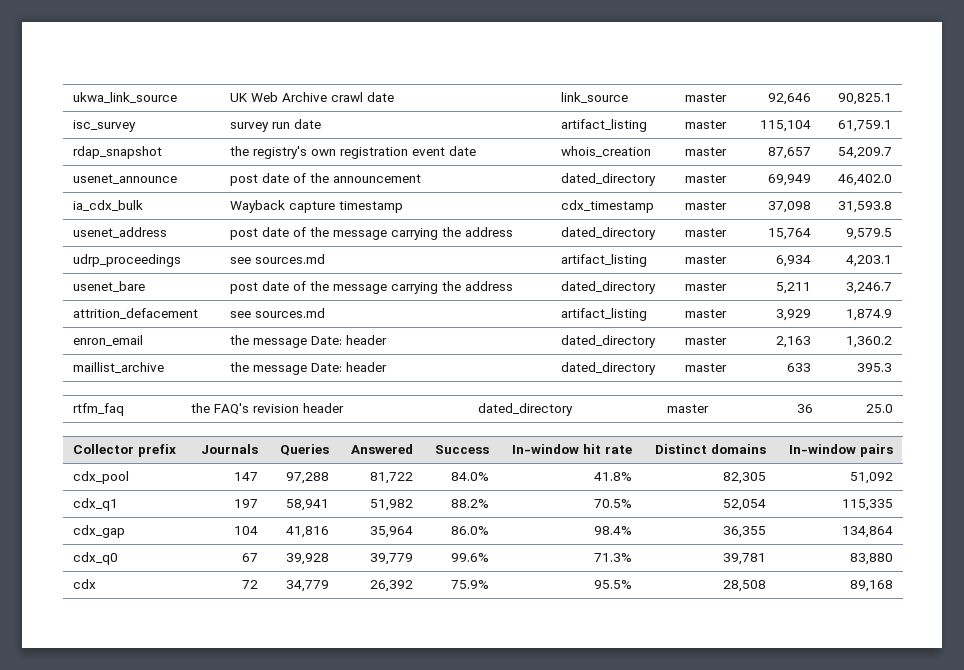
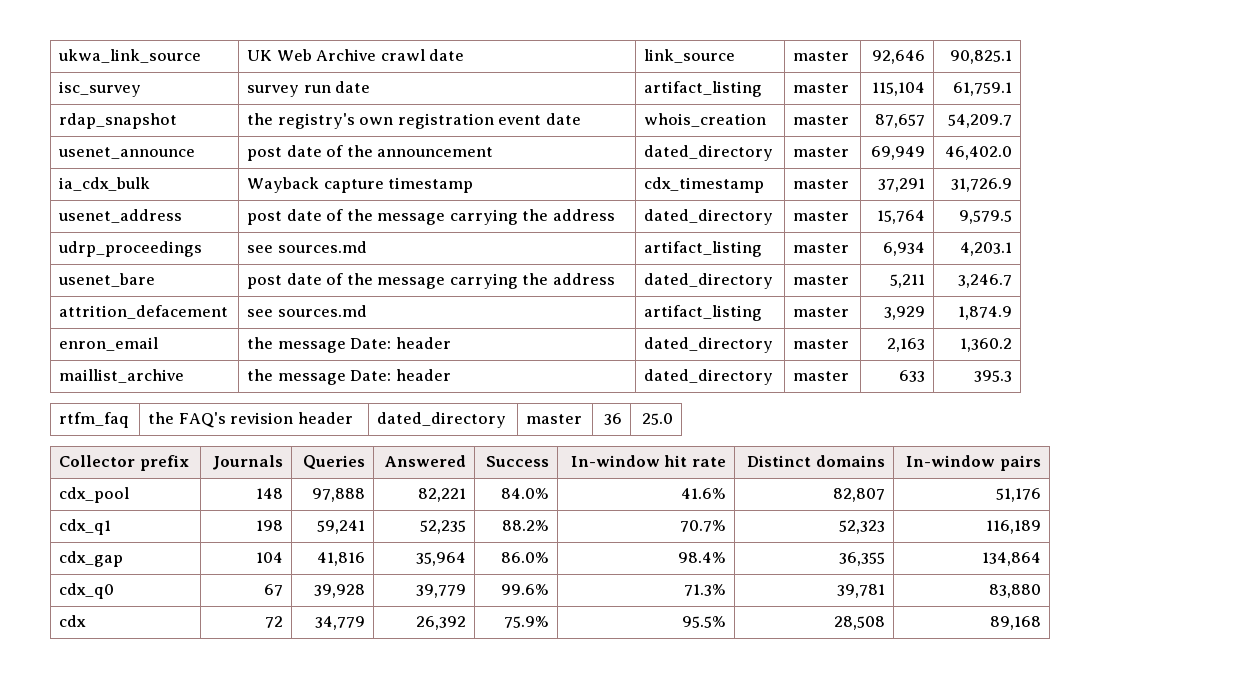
- ia_cdx_bulk | Wayback capture timestamp | cdx_timestamp | master | 37,098 | 31,593.8
+ ia_cdx_bulk | Wayback capture timestamp | cdx_timestamp | master | 37,291 | 31,726.9
- cdx_pool | 147 | 97,288 | 81,722 | 84.0% | 41.8% | 82,305 | 51,092
- cdx_q1 | 197 | 58,941 | 51,982 | 88.2% | 70.5% | 52,054 | 115,335
+ cdx_pool | 148 | 97,888 | 82,221 | 84.0% | 41.6% | 82,807 | 51,176
+ cdx_q1 | 198 | 59,241 | 52,235 | 88.2% | 70.7% | 52,323 | 116,189

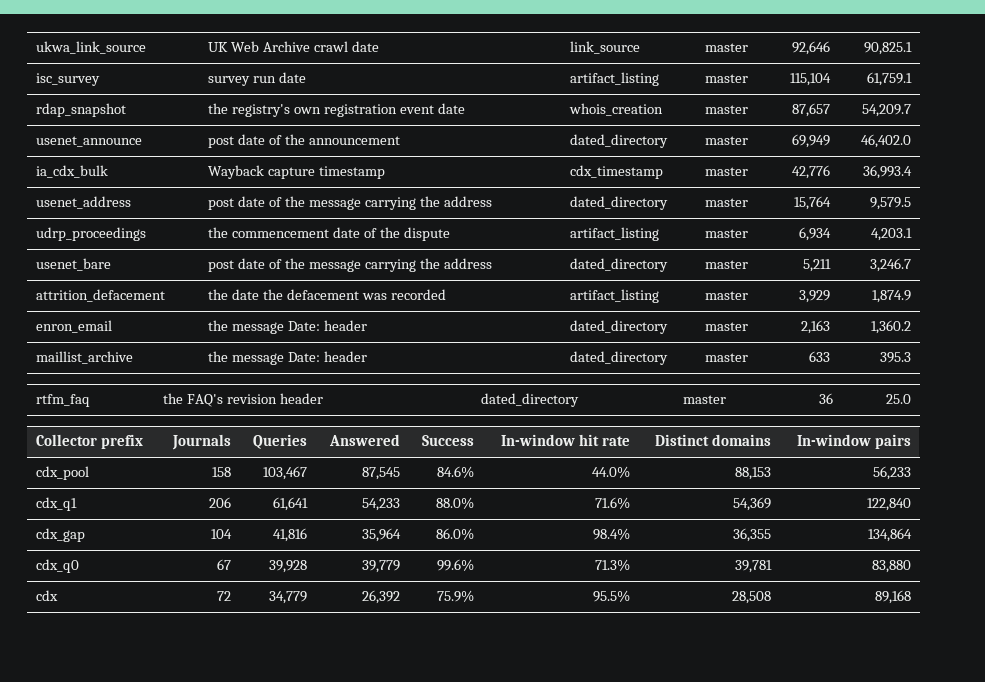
- ia_cdx_bulk | Wayback capture timestamp | cdx_timestamp | master | 37,291 | 31,726.9
+ ia_cdx_bulk | Wayback capture timestamp | cdx_timestamp | master | 42,776 | 36,993.4
- udrp_proceedings | see sources.md | artifact_listing | master | 6,934 | 4,203.1
+ udrp_proceedings | the commencement date of the dispute | artifact_listing | master | 6,934 | 4,203.1
- attrition_defacement | see sources.md | artifact_listing | master | 3,929 | 1,874.9
+ attrition_defacement | the date the defacement was recorded | artifact_listing | master | 3,929 | 1,874.9
- cdx_pool | 148 | 97,888 | 82,221 | 84.0% | 41.6% | 82,807 | 51,176
- cdx_q1 | 198 | 59,241 | 52,235 | 88.2% | 70.7% | 52,323 | 116,189
+ cdx_pool | 158 | 103,467 | 87,545 | 84.6% | 44.0% | 88,153 | 56,233
+ cdx_q1 | 206 | 61,641 | 54,233 | 88.0% | 71.6% | 54,369 | 122,840

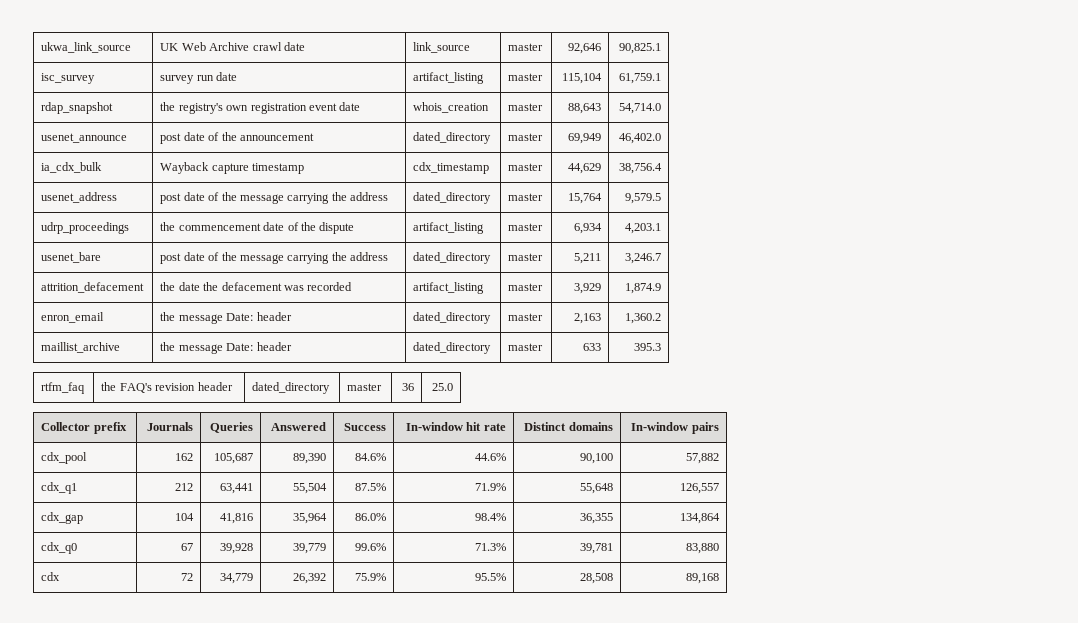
- rdap_snapshot | the registry's own registration event date | whois_creation | master | 87,657 | 54,209.7
+ rdap_snapshot | the registry's own registration event date | whois_creation | master | 88,643 | 54,714.0
- ia_cdx_bulk | Wayback capture timestamp | cdx_timestamp | master | 42,776 | 36,993.4
+ ia_cdx_bulk | Wayback capture timestamp | cdx_timestamp | master | 44,629 | 38,756.4
- cdx_pool | 158 | 103,467 | 87,545 | 84.6% | 44.0% | 88,153 | 56,233
- cdx_q1 | 206 | 61,641 | 54,233 | 88.0% | 71.6% | 54,369 | 122,840
+ cdx_pool | 162 | 105,687 | 89,390 | 84.6% | 44.6% | 90,100 | 57,882
+ cdx_q1 | 212 | 63,441 | 55,504 | 87.5% | 71.9% | 55,648 | 126,557

